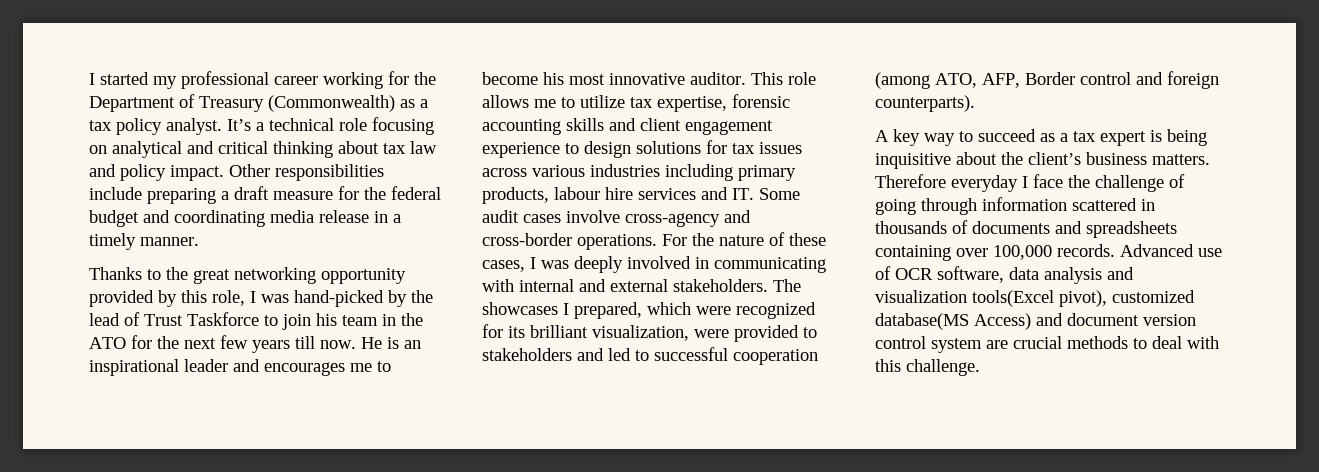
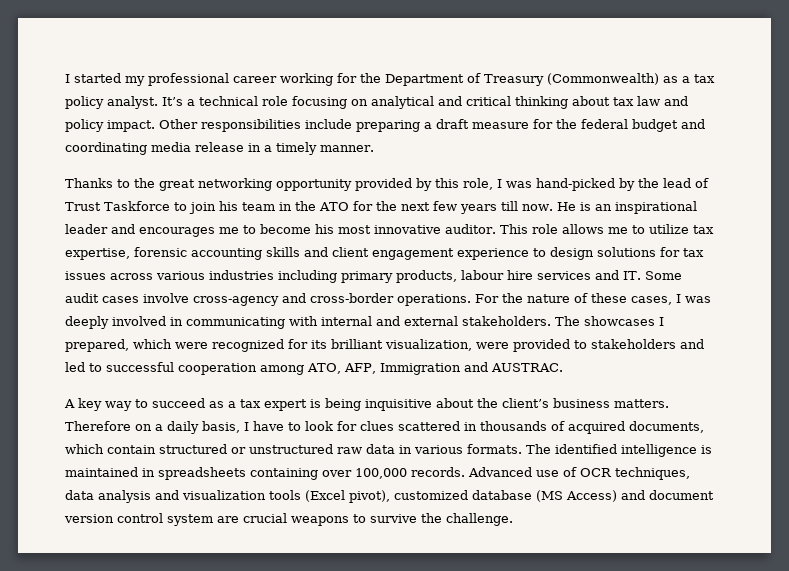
- The showcases I prepared, which were recognized for its brilliant visualization, were provided to stakeholders and led to successful cooperation (among ATO, AFP, Border control and foreign counterparts).
+ The showcases I prepared, which were recognized for its brilliant visualization, were provided to stakeholders and led to successful cooperation among ATO, AFP, Immigration and AUSTRAC.
- Therefore everyday I face the challenge of going through information scattered in thousands of documents and spreadsheets containing over 100,000 records.
+ Therefore on a daily basis, I have to look for clues scattered in thousands of acquired documents, which contain structured or unstructured raw data in various formats. The identified intelligence is maintained in spreadsheets containing over 100,000 records.
- Advanced use of OCR software, data analysis and visualization tools(Excel pivot), customized database(MS Access) and document version control system are crucial methods to deal with this challenge.
+ Advanced use of OCR techniques, data analysis and visualization tools (Excel pivot), customized database (MS Access) and document version control system are crucial weapons to survive the challenge.

